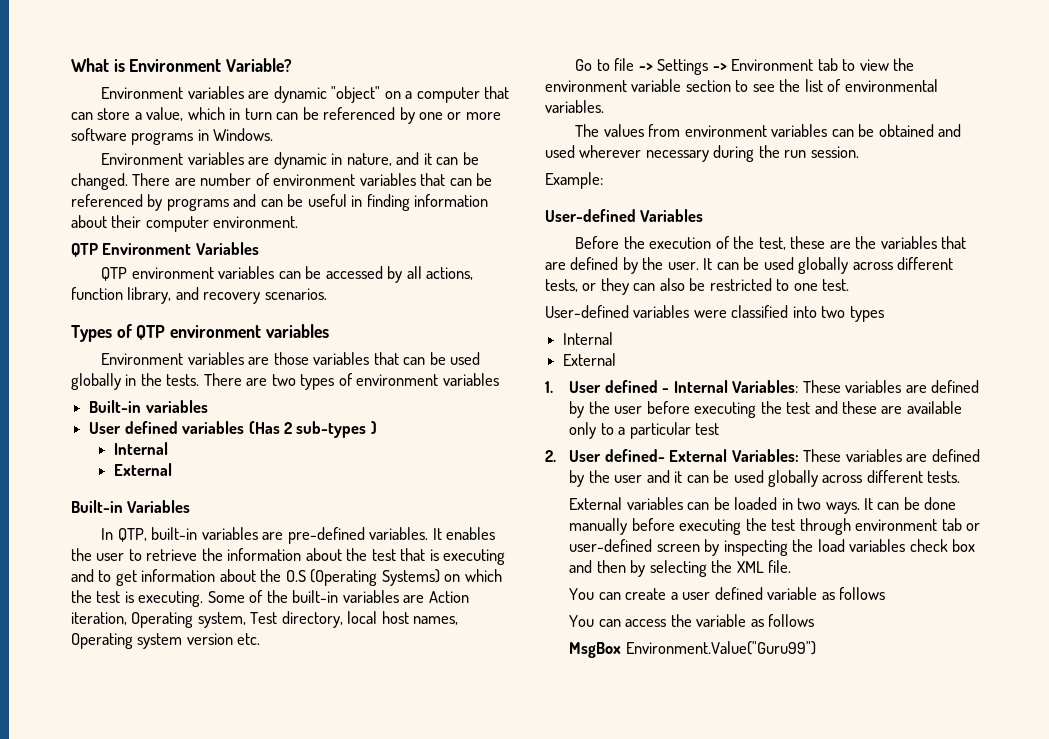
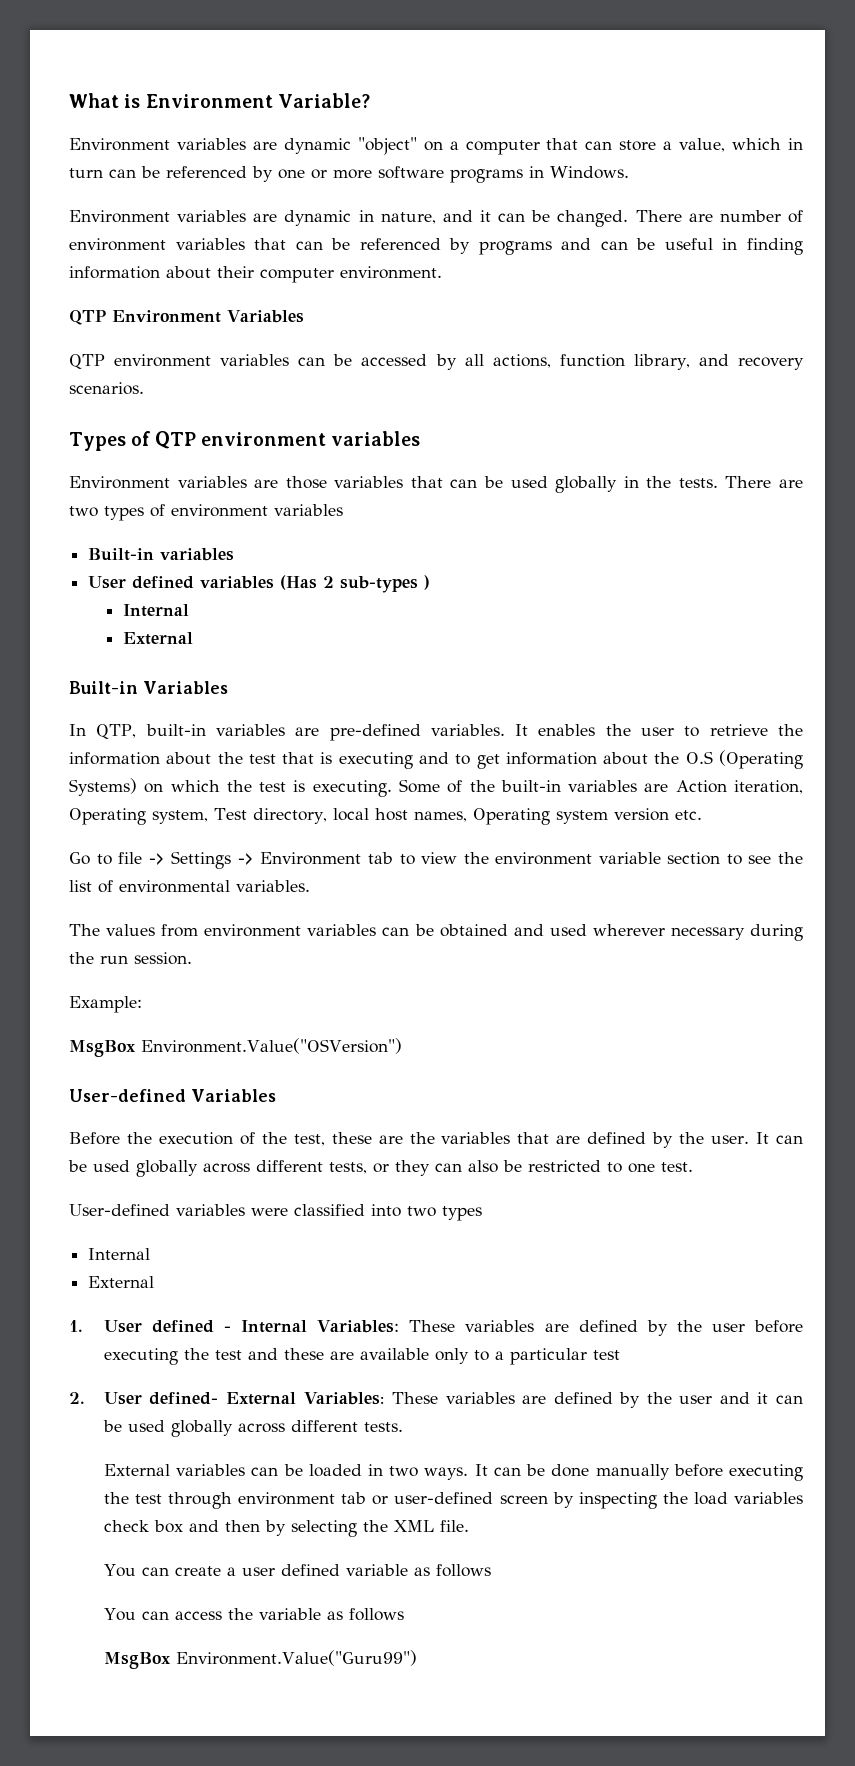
+ MsgBox Environment.Value("OSVersion")

